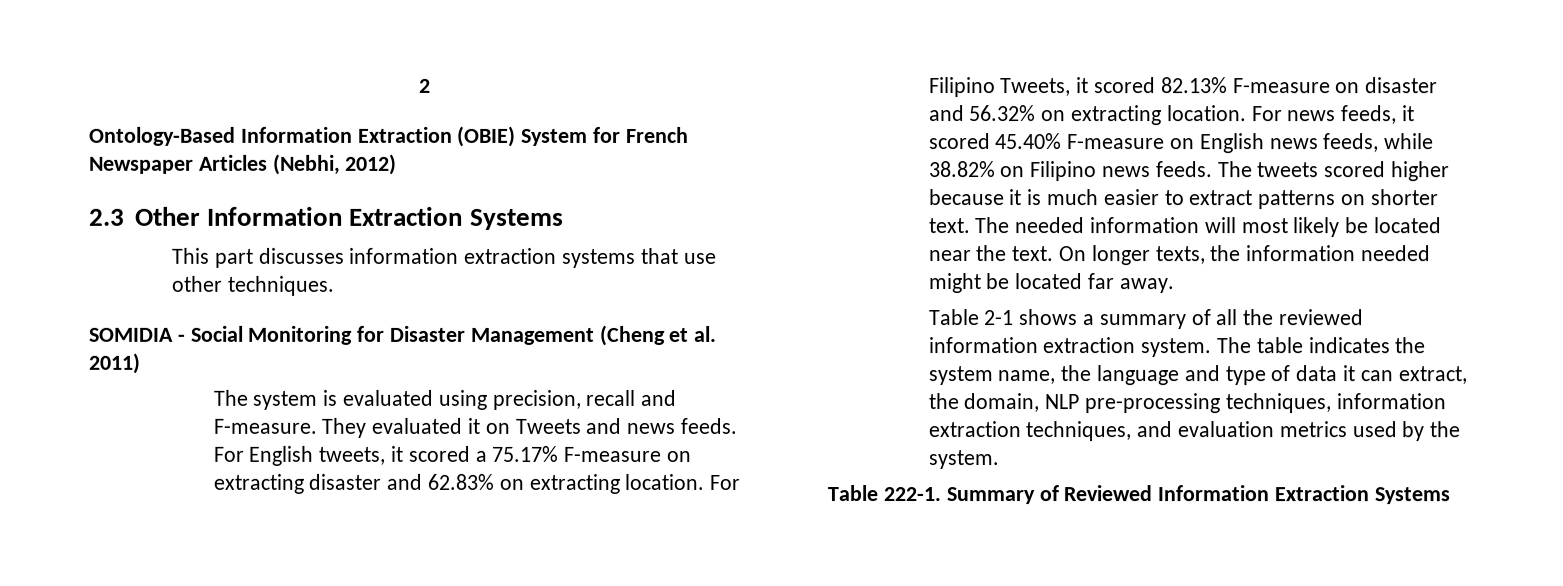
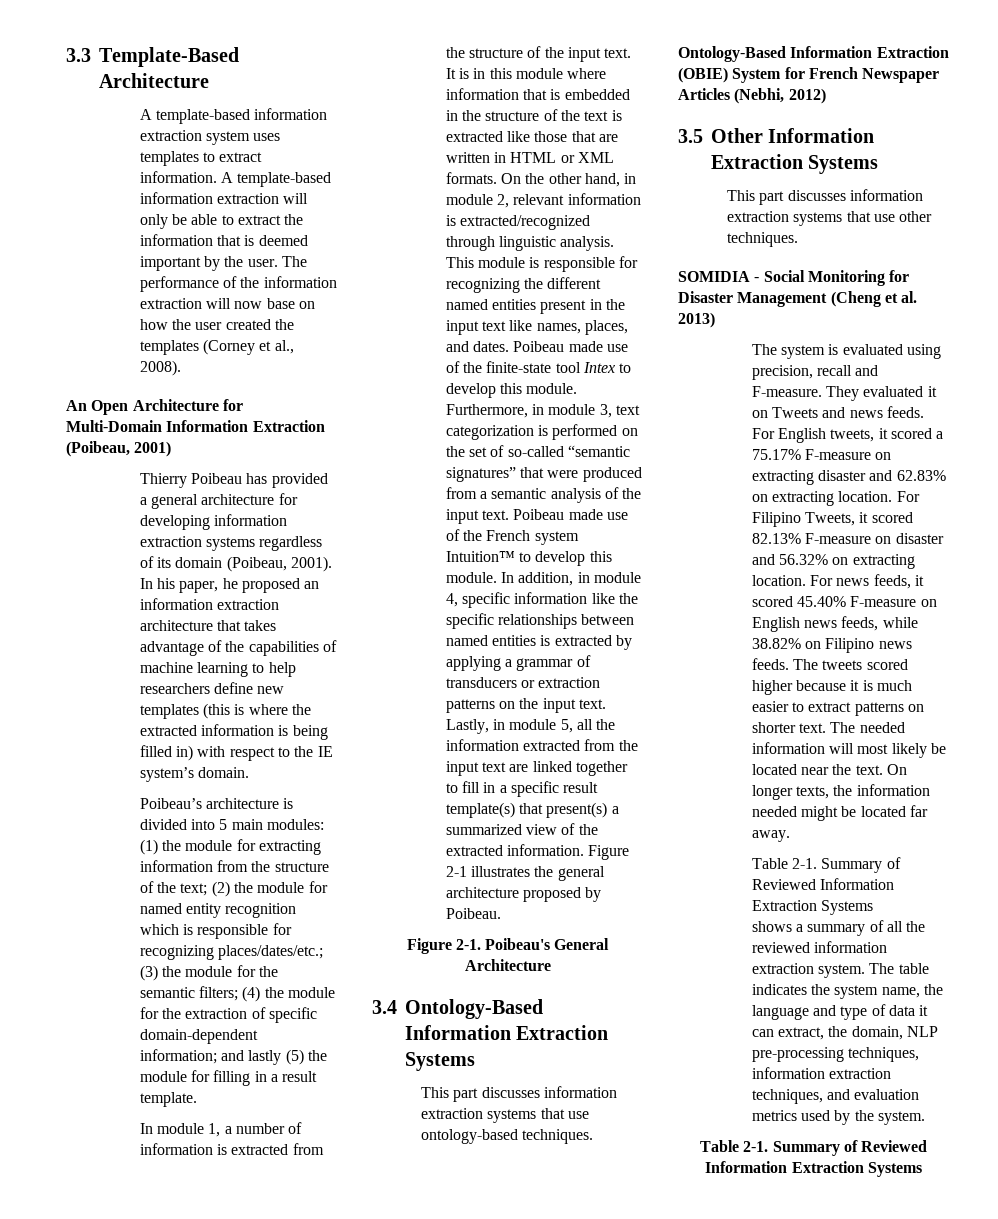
- 2
+ 3.3 Template-Based Architecture
+ A template-based information extraction system uses templates to extract information. A template-based information extraction will only be able to extract the information that is deemed important by the user. The performance of the information extraction will now base on how the user created the templates (Corney et al., 2008).
+ An Open Architecture for Multi-Domain Information Extraction (Poibeau, 2001)
+ Thierry Poibeau has provided a general architecture for developing information extraction systems regardless of its domain (Poibeau, 2001). In his paper, he proposed an information extraction architecture that takes advantage of the capabilities of machine learning to help researchers define new templates (this is where the extracted information is being filled in) with respect to the IE system’s domain.
+ Poibeau’s architecture is divided into 5 main modules: (1) the module for extracting information from the structure of the text; (2) the module for named entity recognition which is responsible for recognizing places/dates/etc.; (3) the module for the semantic filters; (4) the module for the extraction of specific domain-dependent information; and lastly (5) the module for filling in a result template.
+ In module 1, a number of information is extracted from the structure of the input text. It is in this module where information that is embedded in the structure of the text is extracted like those that are written in HTML or XML formats. On the other hand, in module 2, relevant information is extracted/recognized through linguistic analysis. This module is responsible for recognizing the different named entities present in the input text like names, places, and dates. Poibeau made use of the finite-state tool Intex to develop this module. Furthermore, in module 3, text categorization is performed on the set of so-called “semantic signatures” that were produced from a semantic analysis of the input text. Poibeau made use of the French system Intuition™ to develop this module. In addition, in module 4, specific information like the specific relationships between named entities is extracted by applying a grammar of transducers or extraction patterns on the input text. Lastly, in module 5, all the information extracted from the input text are linked together to fill in a specific result template(s) that present(s) a summarized view of the extracted information. Figure 2-1 illustrates the general architecture proposed by Poibeau.
+ Figure 2-1. Poibeau's General Architecture
+ 3.4 Ontology-Based Information Extraction Systems
+ This part discusses information extraction systems that use ontology-based techniques.
- 2.3 Other Information Extraction Systems
+ 3.5 Other Information Extraction Systems
- SOMIDIA - Social Monitoring for Disaster Management (Cheng et al. 2011)
+ SOMIDIA - Social Monitoring for Disaster Management (Cheng et al. 2013)
  On longer texts, the information needed might be located far away.
- Table 2-1 shows a summary of all the reviewed information extraction system.
+ Table 2-1. Summary of Reviewed Information Extraction Systems
+ shows a summary of all the reviewed information extraction system.
  The table indicates the system name, the language and type of data it can extract, the domain, NLP pre-processing techniques, information extraction techniques, and evaluation metrics used by the system.
- Table 222-1.
+ Table 2-1.

